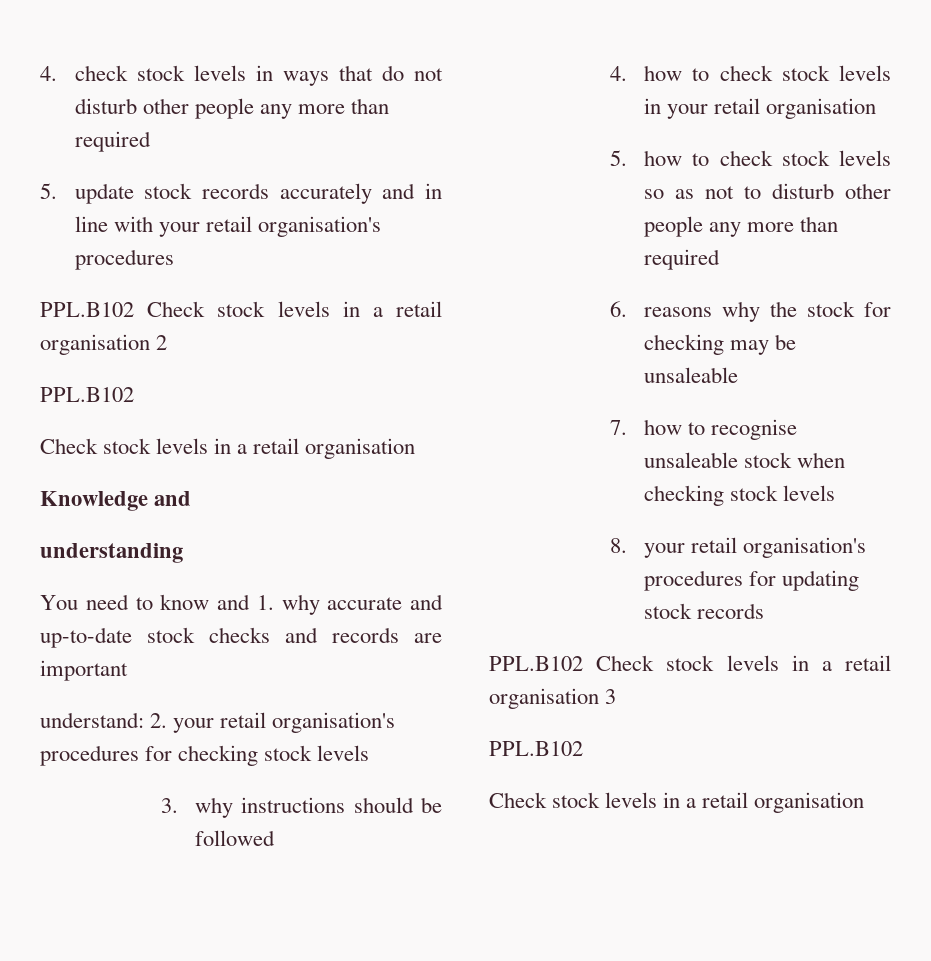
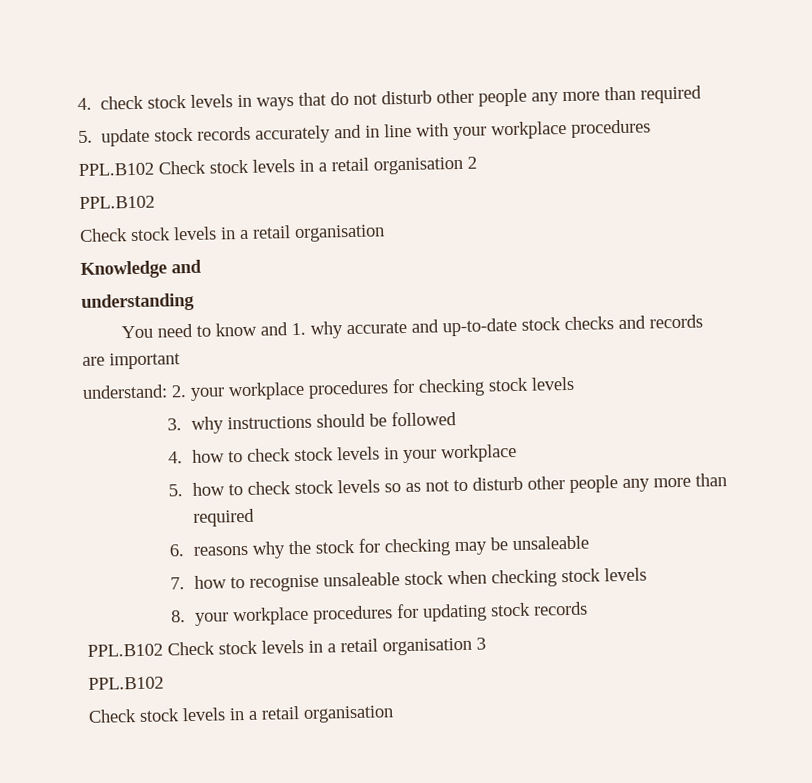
- 5. update stock records accurately and in line with your retail organisation's procedures
+ 5. update stock records accurately and in line with your workplace procedures
- understand: 2. your retail organisation's procedures for checking stock levels
+ understand: 2. your workplace procedures for checking stock levels
- 4. how to check stock levels in your retail organisation
+ 4. how to check stock levels in your workplace
- 8. your retail organisation's procedures for updating stock records
+ 8. your workplace procedures for updating stock records

